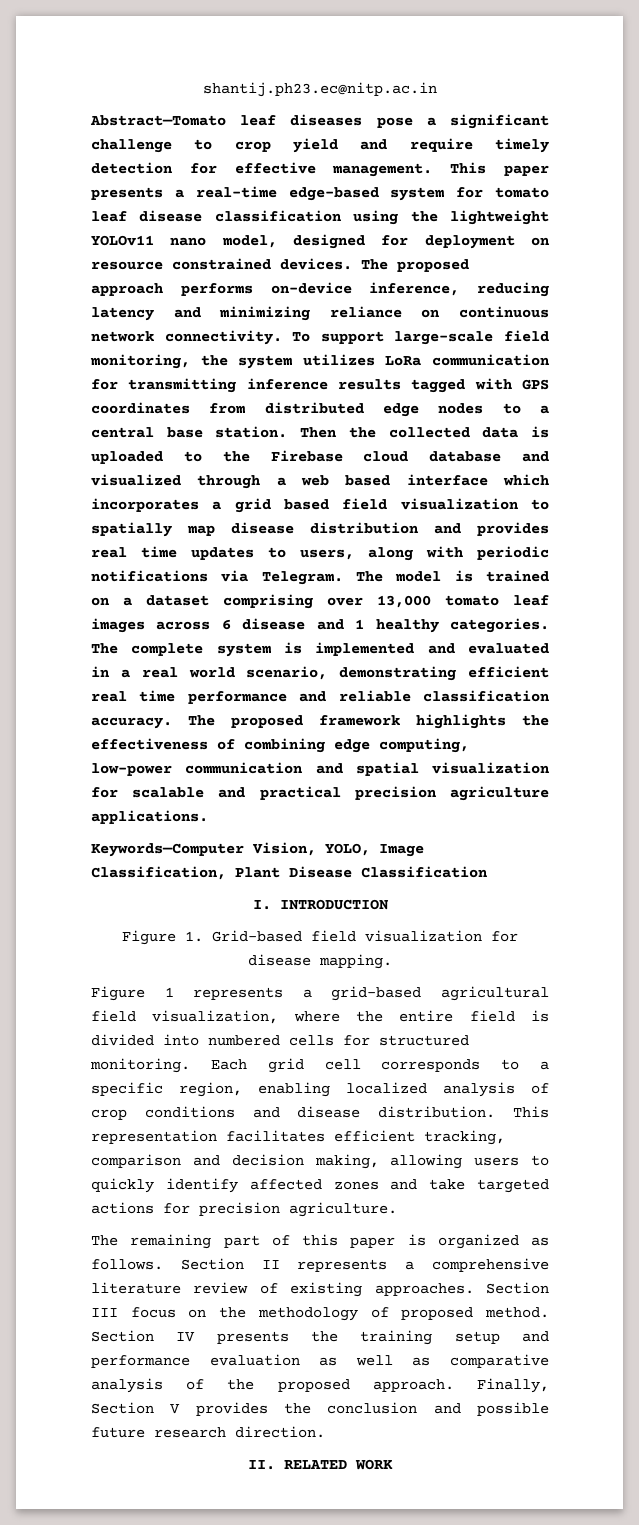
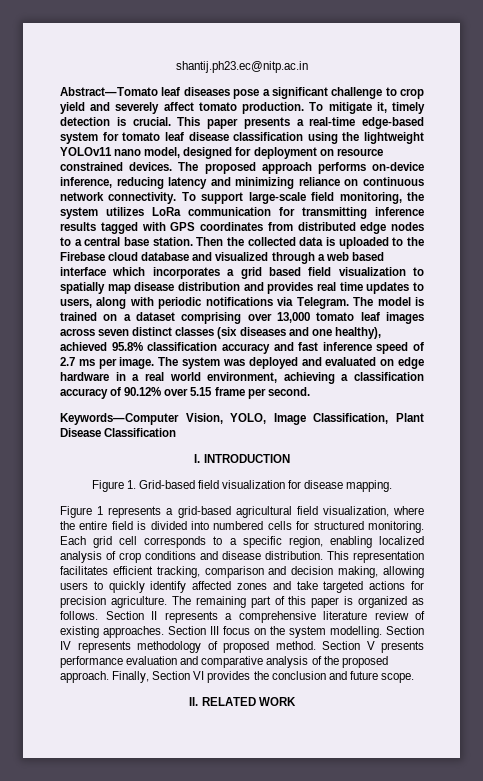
- Abstract—Tomato leaf diseases pose a significant challenge to crop yield and require timely detection for effective management.
+ Abstract—Tomato leaf diseases pose a significant challenge to crop yield and severely affect tomato production. To mitigate it, timely detection is crucial.
- The model is trained on a dataset comprising over 13,000 tomato leaf images across 6 disease and 1 healthy categories. The complete system is implemented and evaluated in a real world scenario, demonstrating efficient real time performance and reliable classification accuracy. The proposed framework highlights the effectiveness of combining edge computing, low-power communication and spatial visualization for scalable and practical precision agriculture applications.
+ The model is trained on a dataset comprising over 13,000 tomato leaf images across seven distinct classes (six diseases and one healthy), achieved 95.8% classification accuracy and fast inference speed of 2.7 ms per image. The system was deployed and evaluated on edge hardware in a real world environment, achieving a classification accuracy of 90.12% over 5.15 frame per second.
- This representation facilitates efficient tracking, comparison and decision making, allowing users to quickly identify affected zones and take targeted actions for precision agriculture.
- The remaining part of this paper is organized as follows.
+ This representation facilitates efficient tracking, comparison and decision making, allowing users to quickly identify affected zones and take targeted actions for precision agriculture. The remaining part of this paper is organized as follows.
- Section III focus on the methodology of proposed method.
+ Section III focus on the system modelling. Section IV represents methodology of proposed method.
- Section IV presents the training setup and performance evaluation as well as comparative analysis of the proposed approach.
+ Section V presents performance evaluation and comparative analysis of the proposed approach.
- Finally, Section V provides the conclusion and possible future research direction.
+ Finally, Section VI provides the conclusion and future scope.

